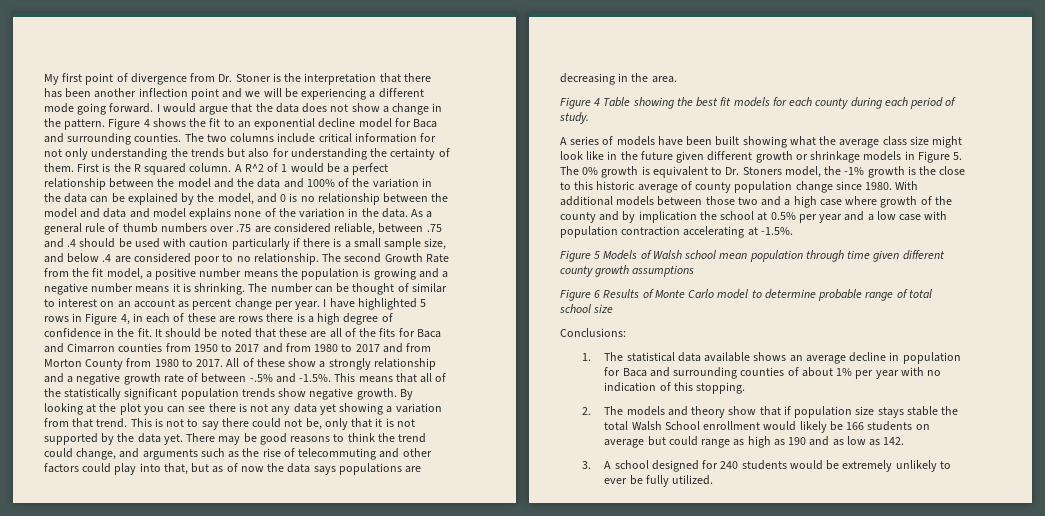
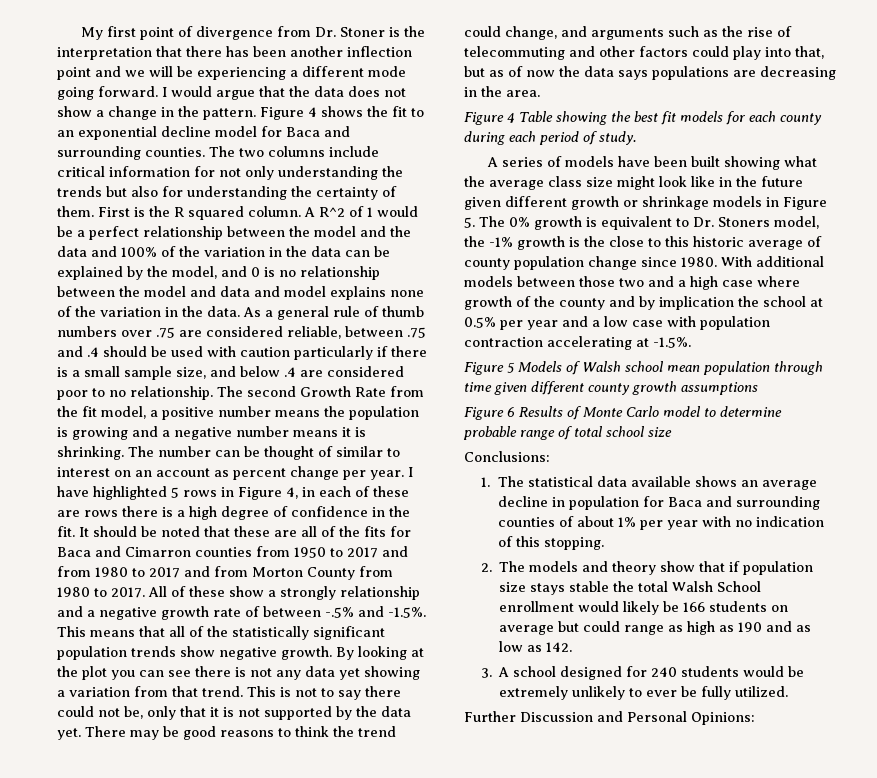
+ Further Discussion and Personal Opinions:

